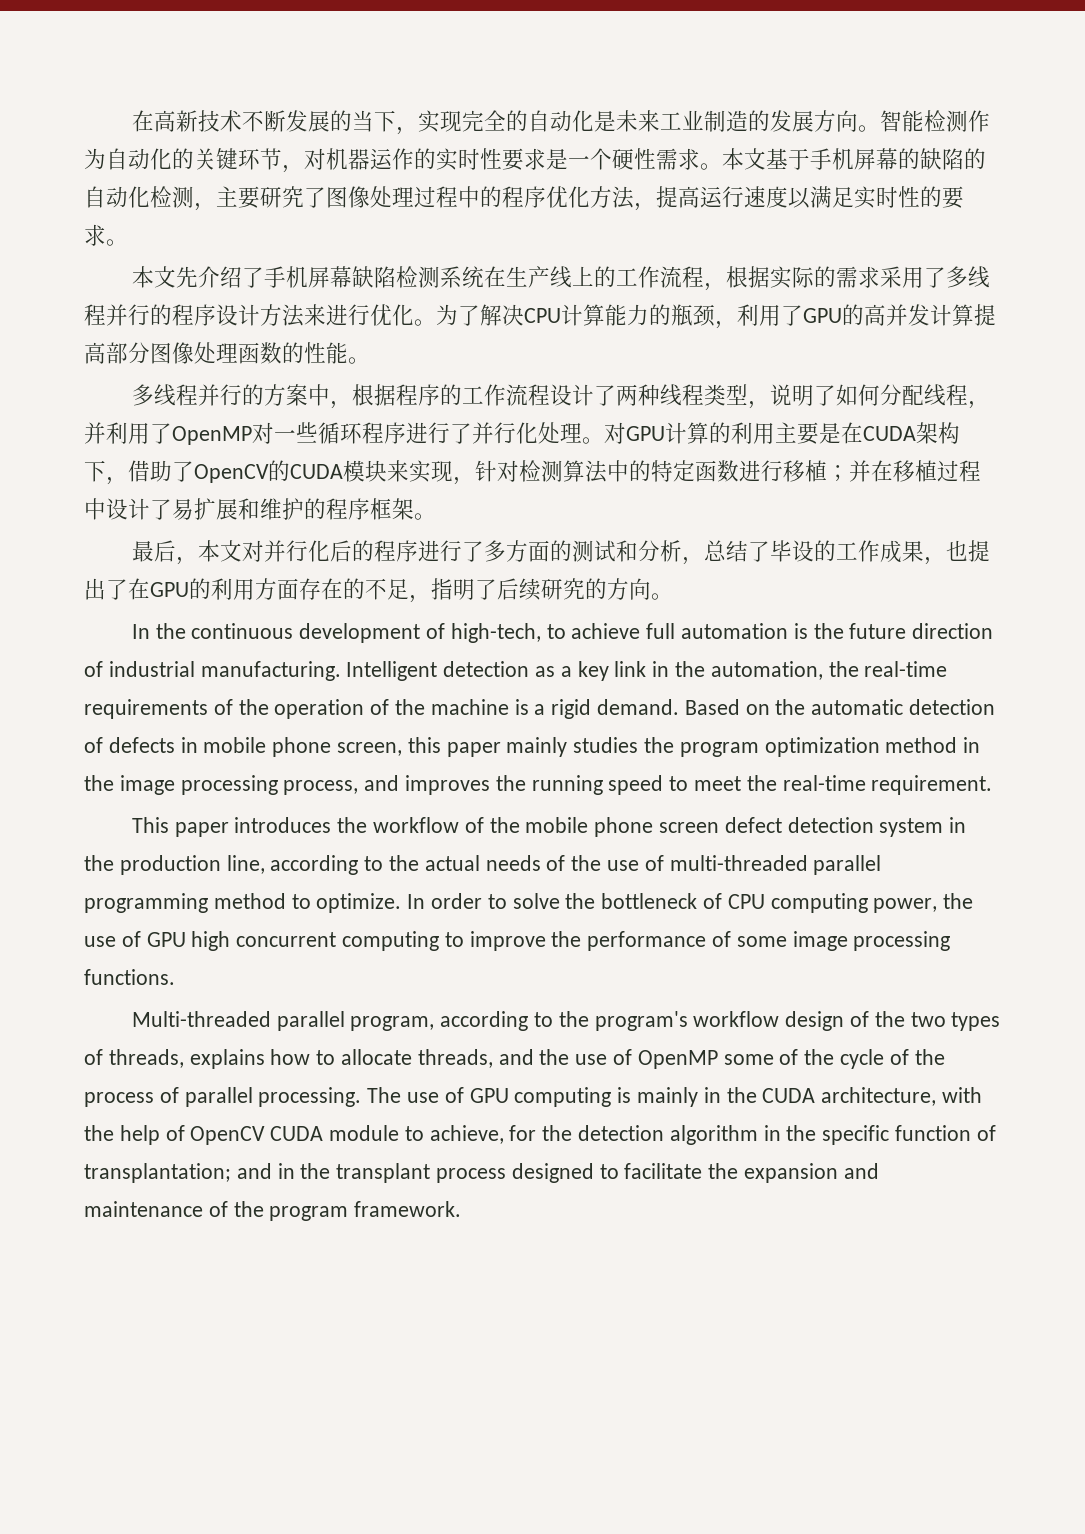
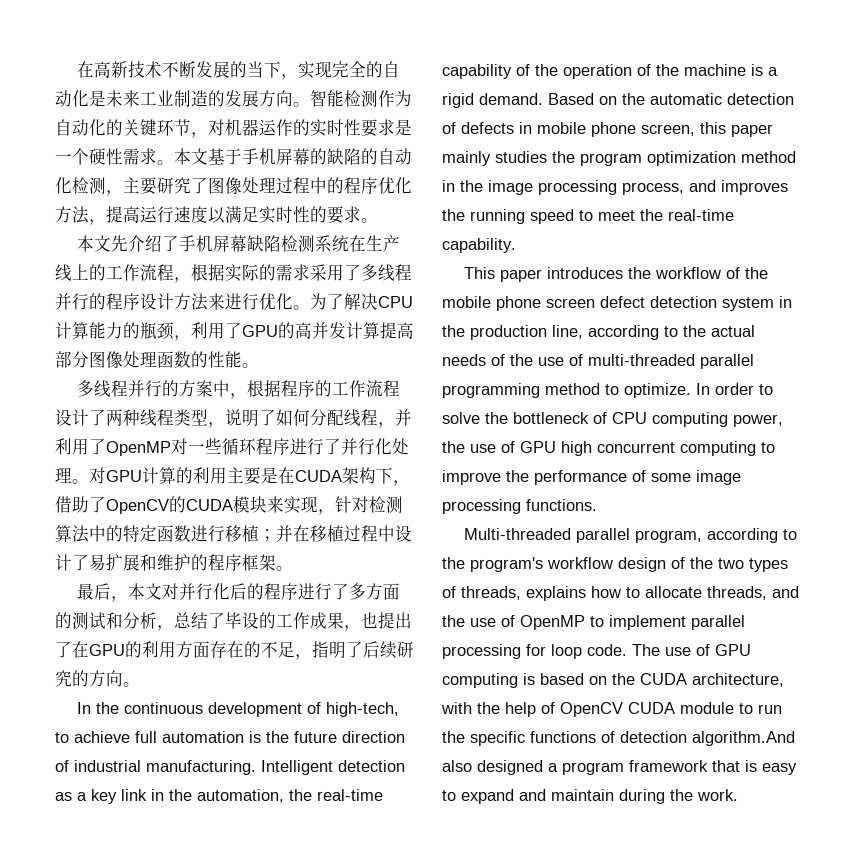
- Intelligent detection as a key link in the automation, the real-time requirements of the operation of the machine is a rigid demand.
+ Intelligent detection as a key link in the automation, the real-time capability of the operation of the machine is a rigid demand.
- Based on the automatic detection of defects in mobile phone screen, this paper mainly studies the program optimization method in the image processing process, and improves the running speed to meet the real-time requirement.
+ Based on the automatic detection of defects in mobile phone screen, this paper mainly studies the program optimization method in the image processing process, and improves the running speed to meet the real-time capability.
- Multi-threaded parallel program, according to the program's workflow design of the two types of threads, explains how to allocate threads, and the use of OpenMP some of the cycle of the process of parallel processing.
+ Multi-threaded parallel program, according to the program's workflow design of the two types of threads, explains how to allocate threads, and the use of OpenMP to implement parallel processing for loop code.
- The use of GPU computing is mainly in the CUDA architecture, with the help of OpenCV CUDA module to achieve, for the detection algorithm in the specific function of transplantation; and in the transplant process designed to facilitate the expansion and maintenance of the program framework.
+ The use of GPU computing is based on the CUDA architecture, with the help of OpenCV CUDA module to run the specific functions of detection algorithm.And also designed a program framework that is easy to expand and maintain during the work.

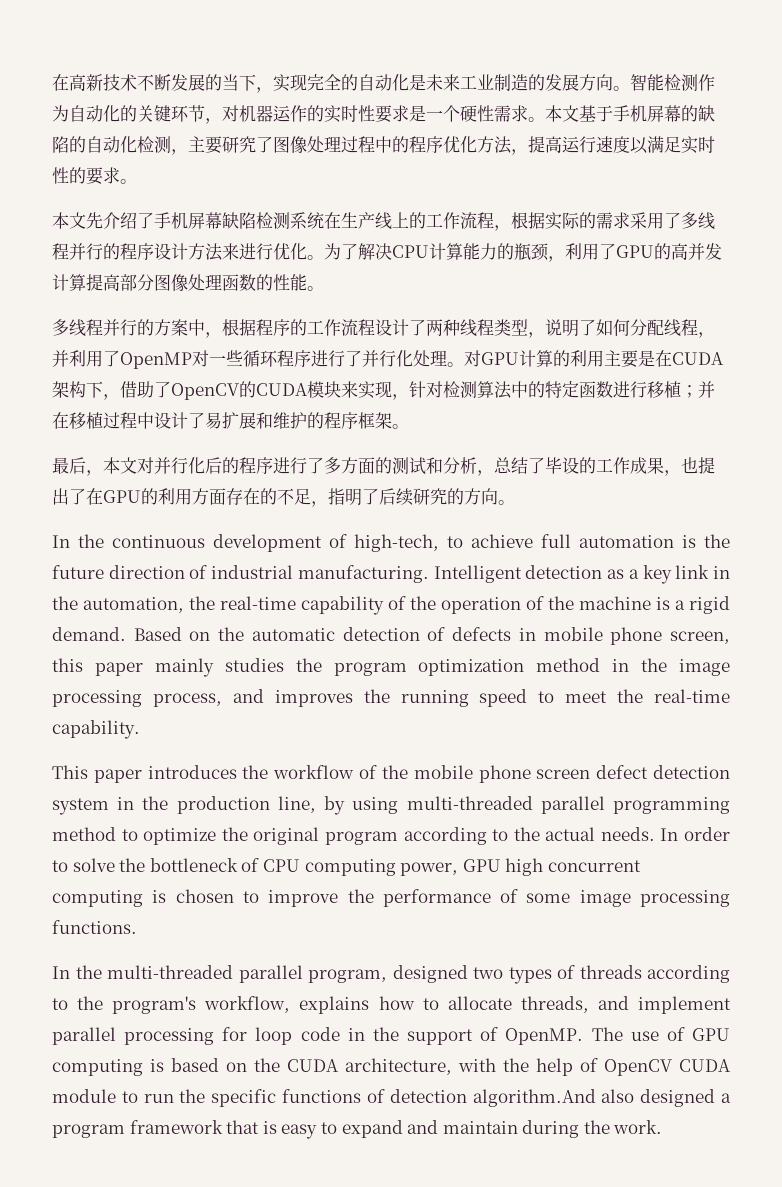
- This paper introduces the workflow of the mobile phone screen defect detection system in the production line, according to the actual needs of the use of multi-threaded parallel programming method to optimize.
+ This paper introduces the workflow of the mobile phone screen defect detection system in the production line, by using multi-threaded parallel programming method to optimize the original program according to the actual needs.
- In order to solve the bottleneck of CPU computing power, the use of GPU high concurrent computing to improve the performance of some image processing functions.
+ In order to solve the bottleneck of CPU computing power, GPU high concurrent computing is chosen to improve the performance of some image processing functions.
- Multi-threaded parallel program, according to the program's workflow design of the two types of threads, explains how to allocate threads, and the use of OpenMP to implement parallel processing for loop code.
+ In the multi-threaded parallel program, designed two types of threads according to the program's workflow, explains how to allocate threads, and implement parallel processing for loop code in the support of OpenMP.

